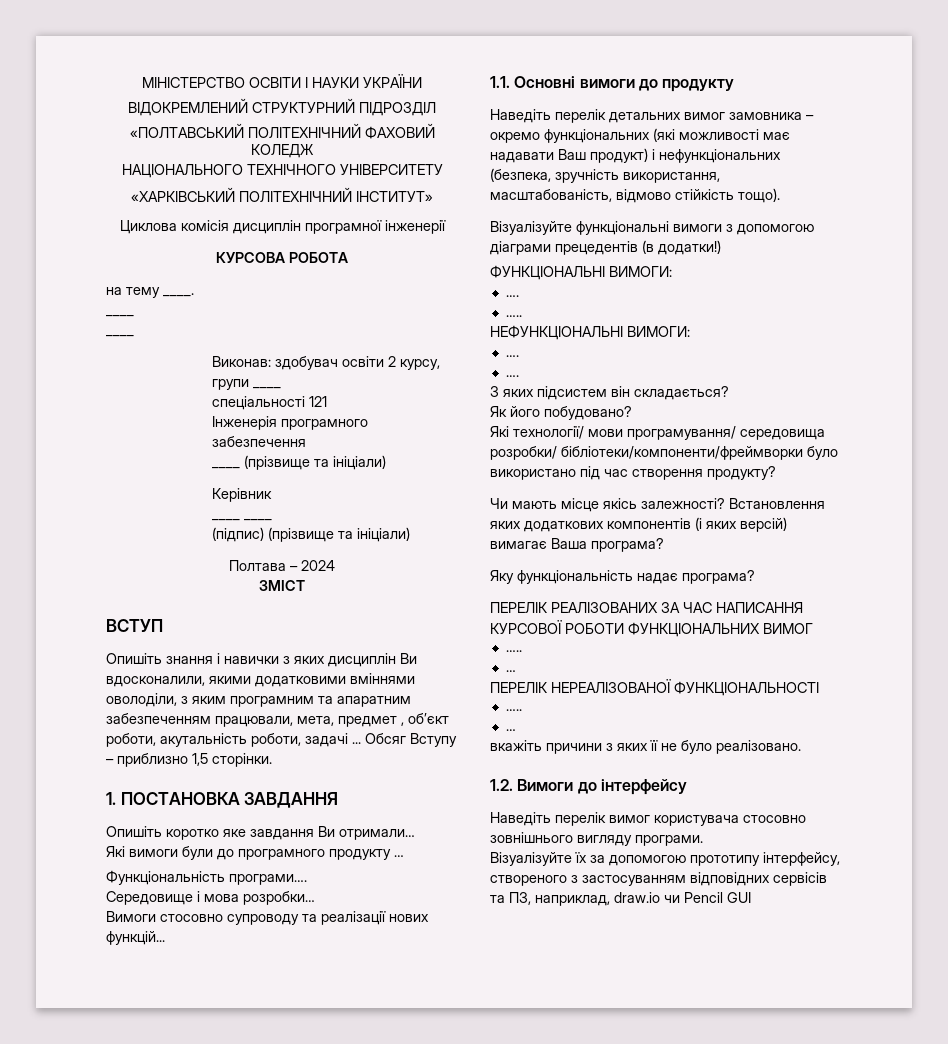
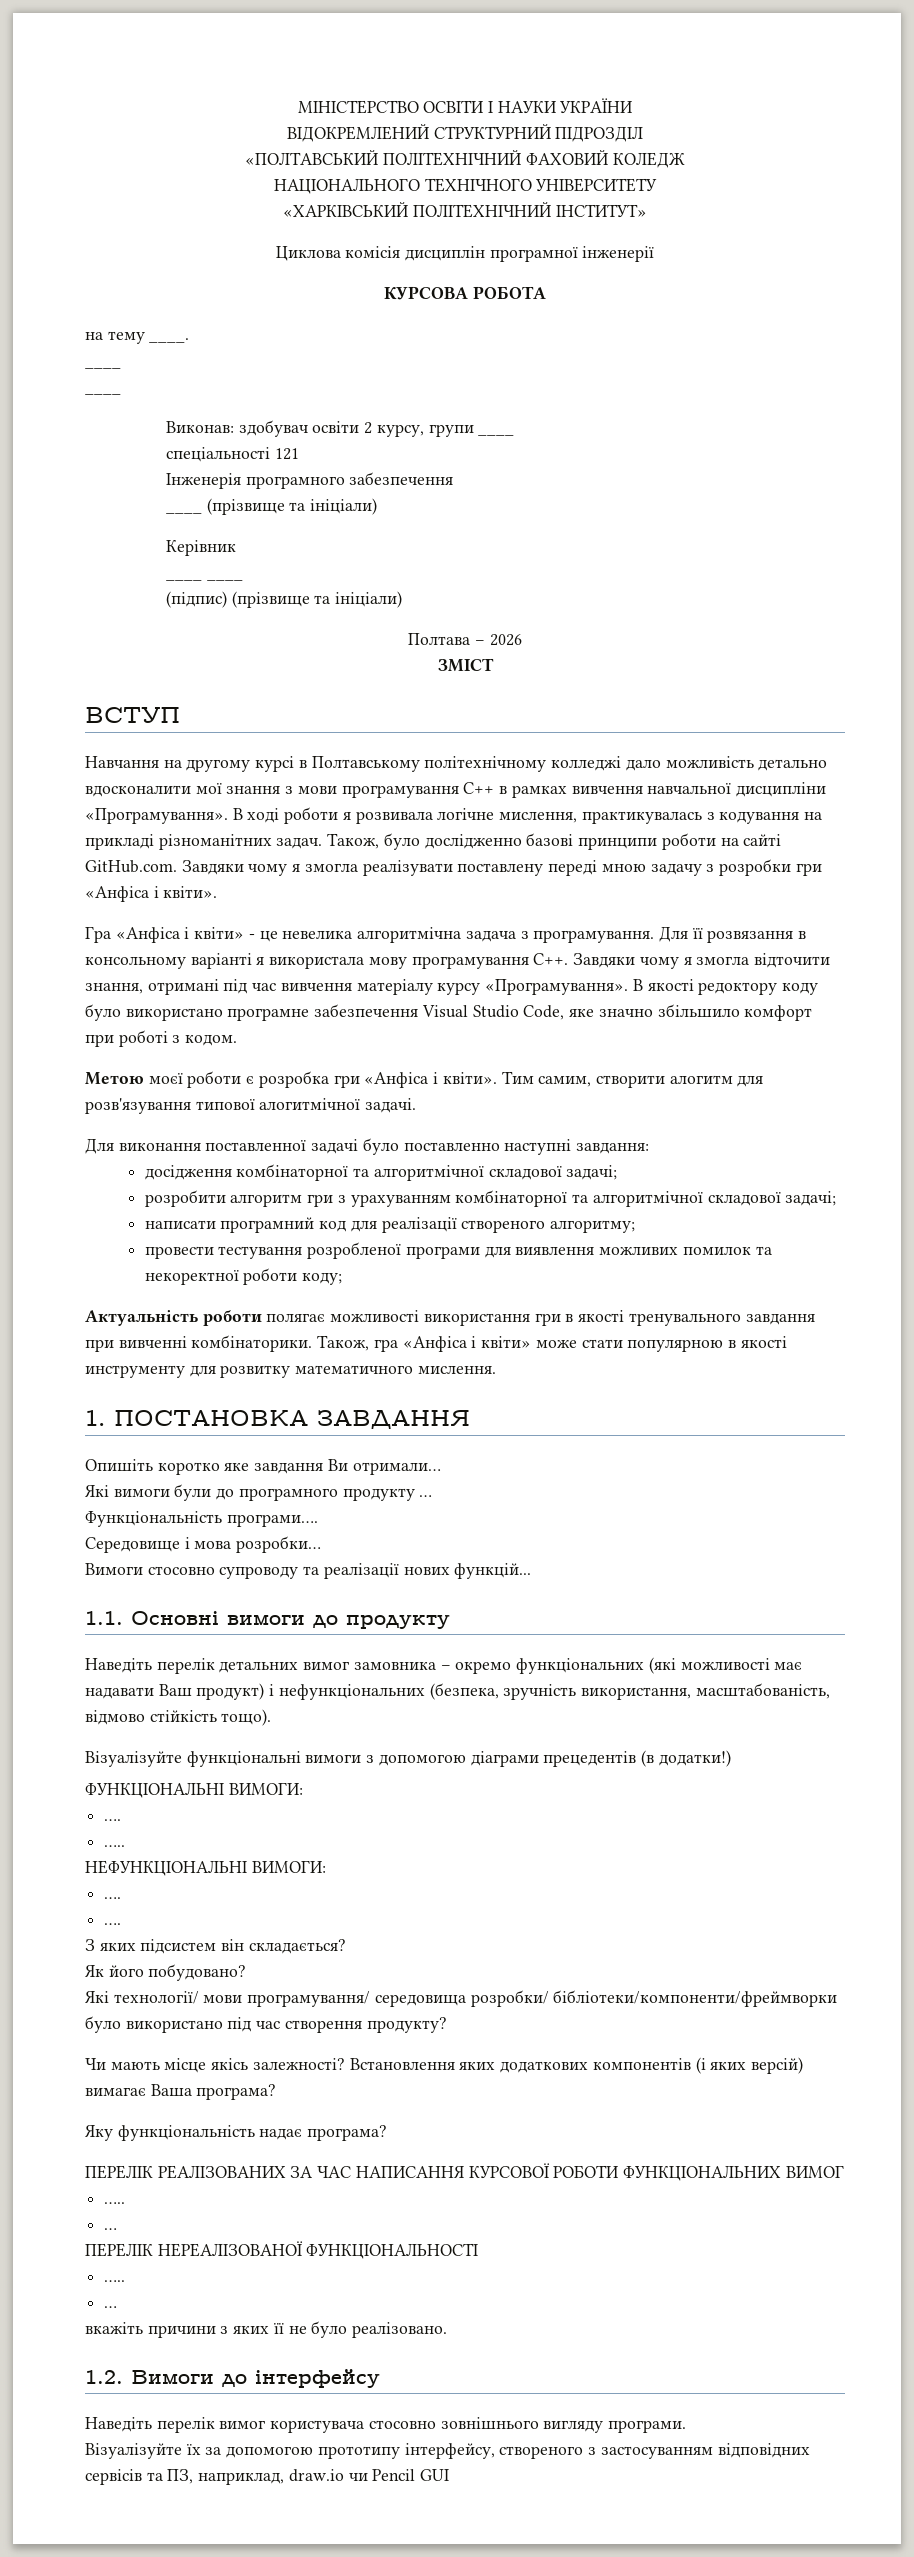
- Полтава – 2024
+ Полтава – 2026
- Опишіть знання і навички з яких дисциплін Ви вдосконалили, якими додатковими вміннями оволоділи, з яким програмним та апаратним забезпеченням працювали, мета, предмет , об’єкт роботи, акутальність роботи, задачі ... Обсяг Вступу – приблизно 1,5 сторінки.
+ Навчання на другому курсі в Полтавському політехнічному колледжі дало можливість детально вдосконалити мої знання з мови програмування С++ в рамках вивчення навчальної дисципліни «Програмування». В ході роботи я розвивала логічне мислення, практикувалась з кодування на прикладі різноманітних задач. Також, було дослідженно базові принципи роботи на сайті GitHub.com. Завдяки чому я змогла реалізувати поставлену переді мною задачу з розробки гри «Анфіса і квіти».
+ Гра «Анфіса і квіти» - це невелика алгоритмічна задача з програмування. Для її розвязання в консольному варіанті я використала мову програмування С++. Завдяки чому я змогла відточити знання, отримані під час вивчення матеріалу курсу «Програмування». В якості редоктору коду було використано програмне забезпечення Visual Studio Code, яке значно збільшило комфорт при роботі з кодом.
+ Метою моєї роботи є розробка гри «Анфіса і квіти». Тим самим, створити алогитм для розв'язування типової алогитмічної задачі.
+ Для виконання поставленної задачі було поставленно наступні завдання:
+ досідження комбінаторної та алгоритмічної складової задачі;
+ розробити алгоритм гри з урахуванням комбінаторної та алгоритмічної складової задачі;
+ написати програмний код для реалізації створеного алгоритму;
+ провести тестування розробленої програми для виявлення можливих помилок та некоректної роботи коду;
+ Актуальність роботи полягає можливості використання гри в якості тренувального завдання при вивченні комбінаторики. Також, гра «Анфіса і квіти» може стати популярною в якості инструменту для розвитку математичного мислення.

